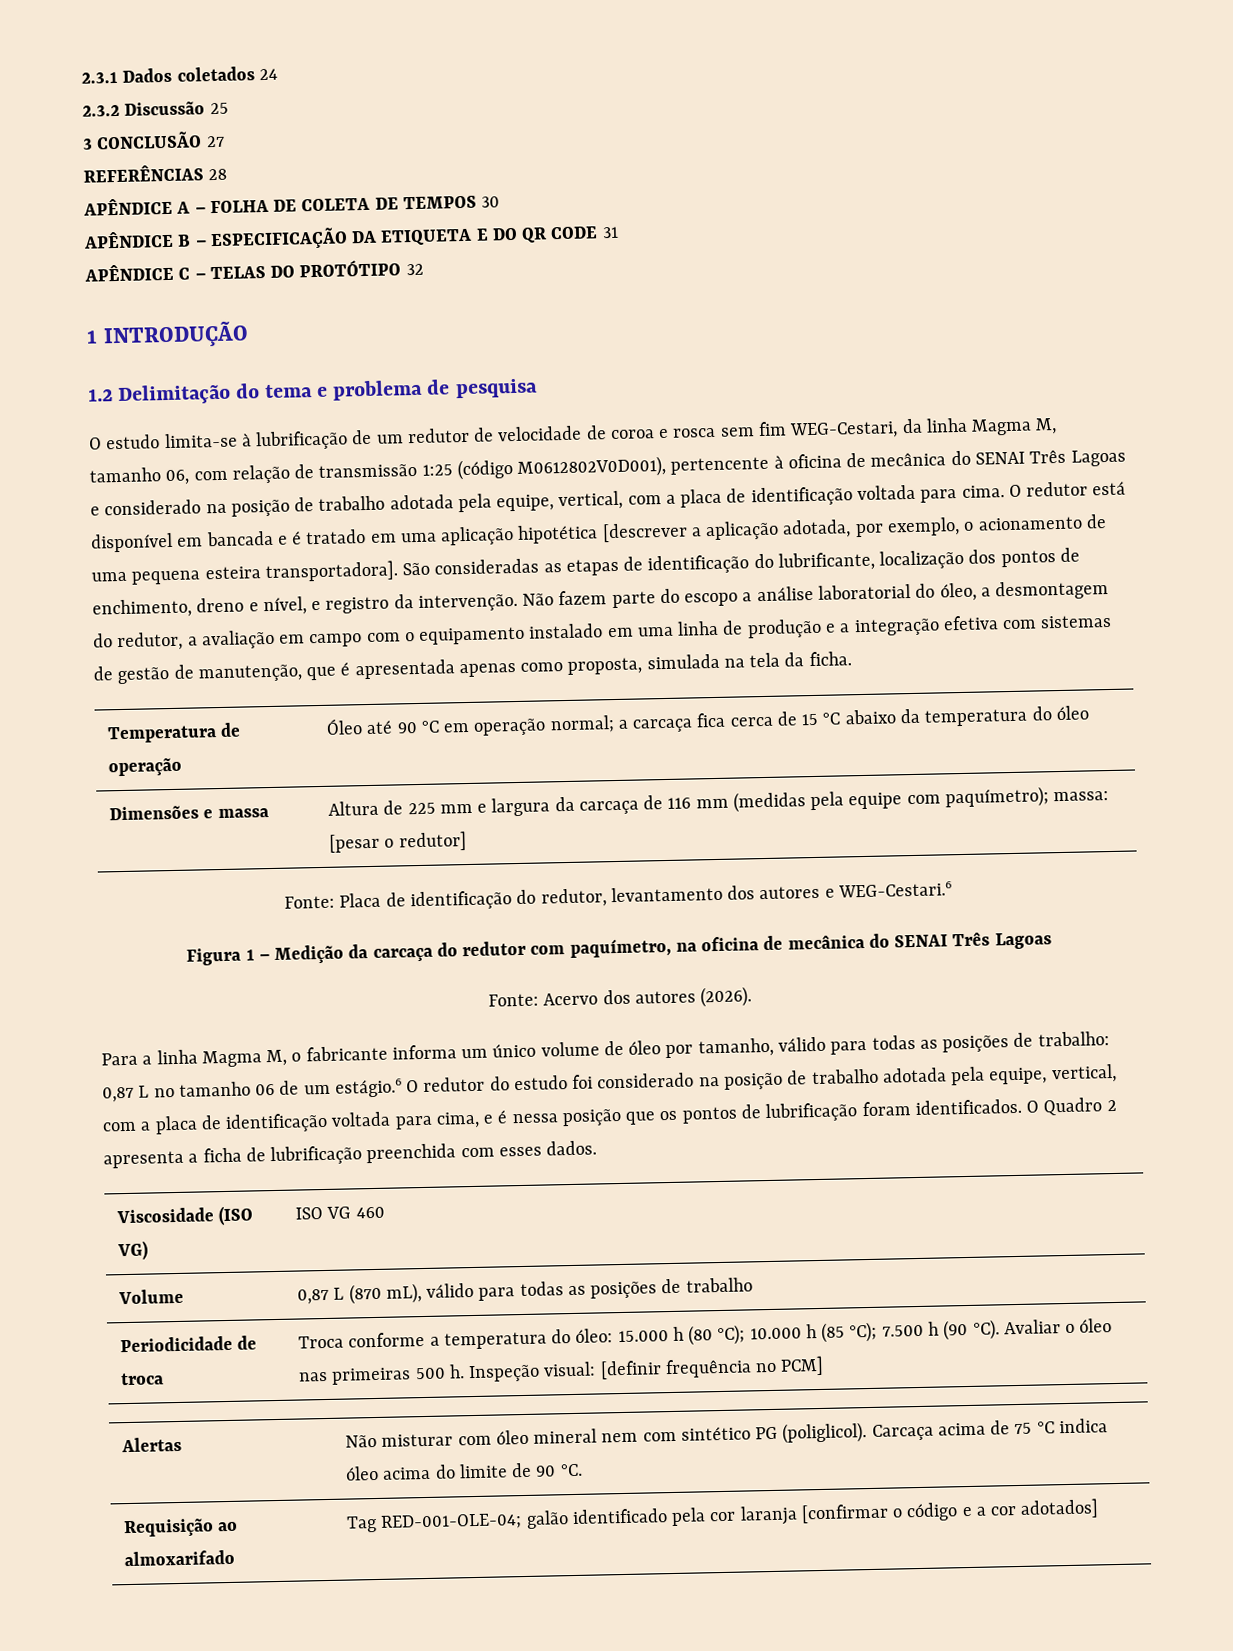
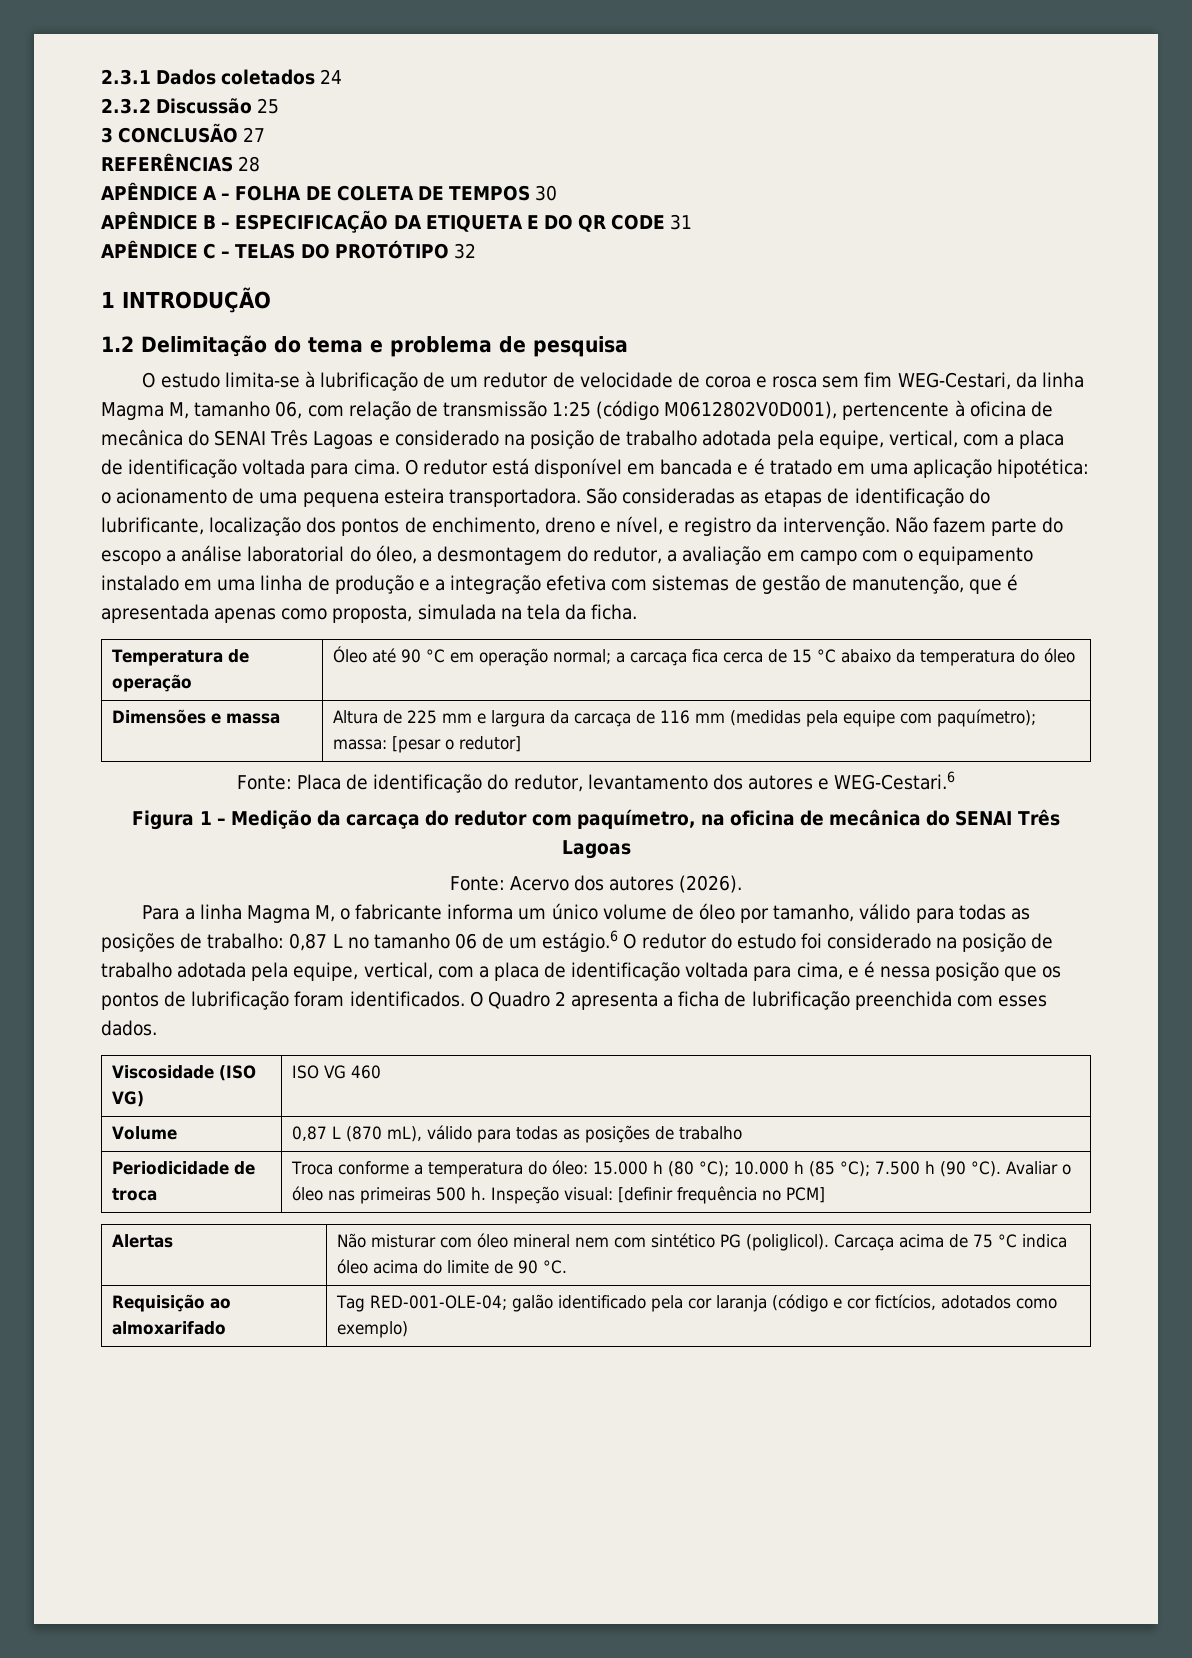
- O redutor está disponível em bancada e é tratado em uma aplicação hipotética [descrever a aplicação adotada, por exemplo, o acionamento de uma pequena esteira transportadora].
+ O redutor está disponível em bancada e é tratado em uma aplicação hipotética: o acionamento de uma pequena esteira transportadora.
- Requisição ao almoxarifado | Tag RED-001-OLE-04; galão identificado pela cor laranja [confirmar o código e a cor adotados]
+ Requisição ao almoxarifado | Tag RED-001-OLE-04; galão identificado pela cor laranja (código e cor fictícios, adotados como exemplo)

